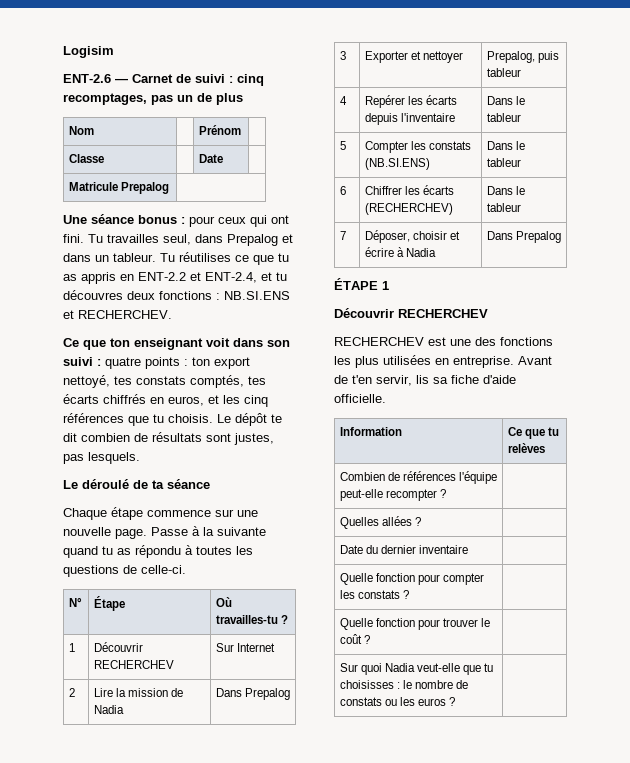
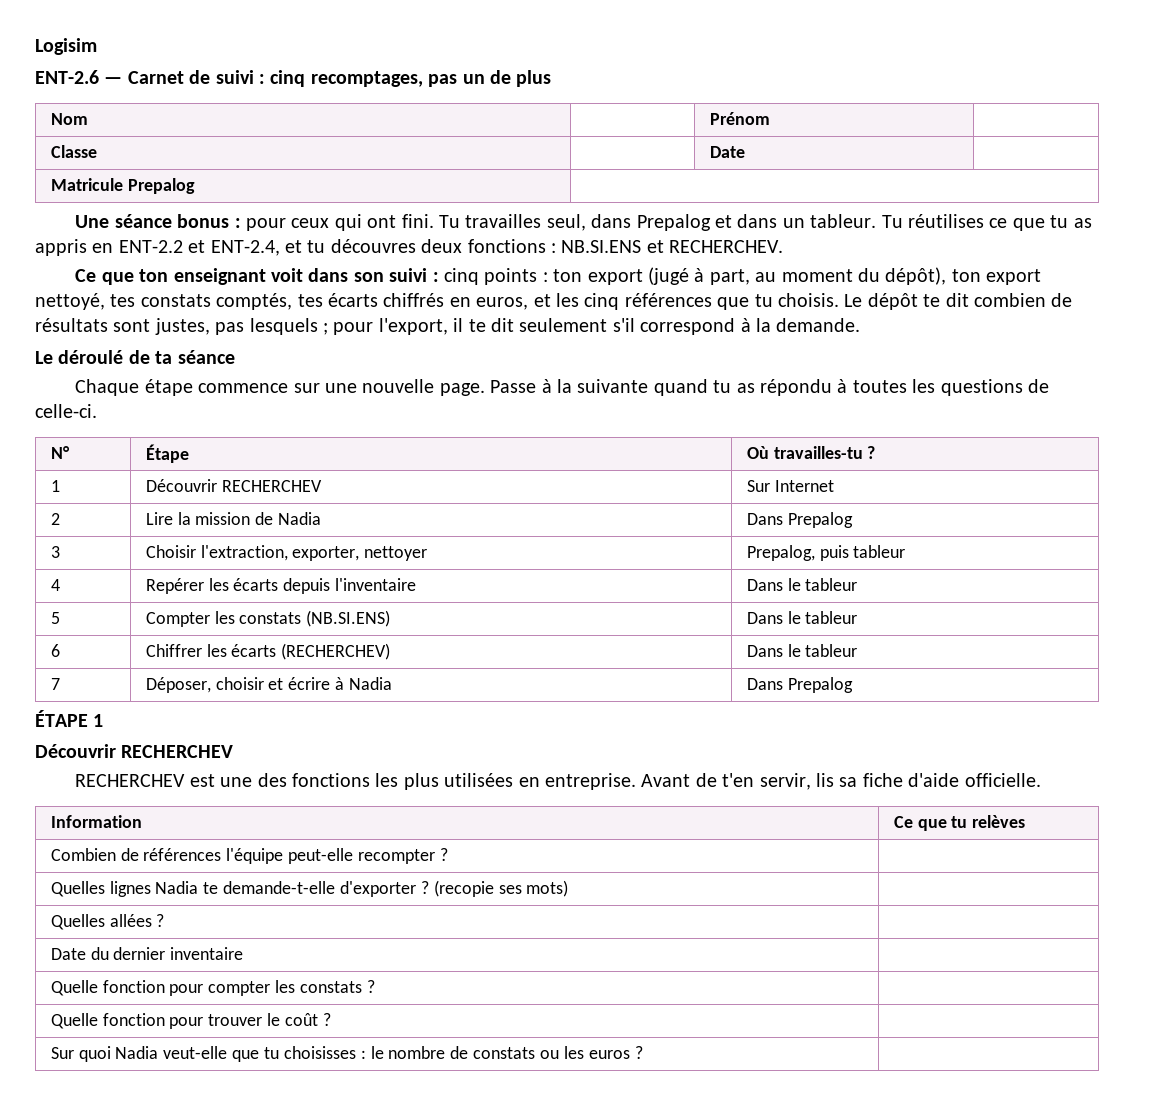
- Ce que ton enseignant voit dans son suivi : quatre points : ton export nettoyé, tes constats comptés, tes écarts chiffrés en euros, et les cinq références que tu choisis.
+ Ce que ton enseignant voit dans son suivi : cinq points : ton export (jugé à part, au moment du dépôt), ton export nettoyé, tes constats comptés, tes écarts chiffrés en euros, et les cinq références que tu choisis.
- Le dépôt te dit combien de résultats sont justes, pas lesquels.
+ Le dépôt te dit combien de résultats sont justes, pas lesquels ; pour l'export, il te dit seulement s'il correspond à la demande.
- 3 | Exporter et nettoyer | Prepalog, puis tableur
+ 3 | Choisir l'extraction, exporter, nettoyer | Prepalog, puis tableur
+ Quelles lignes Nadia te demande-t-elle d'exporter ? (recopie ses mots) |

